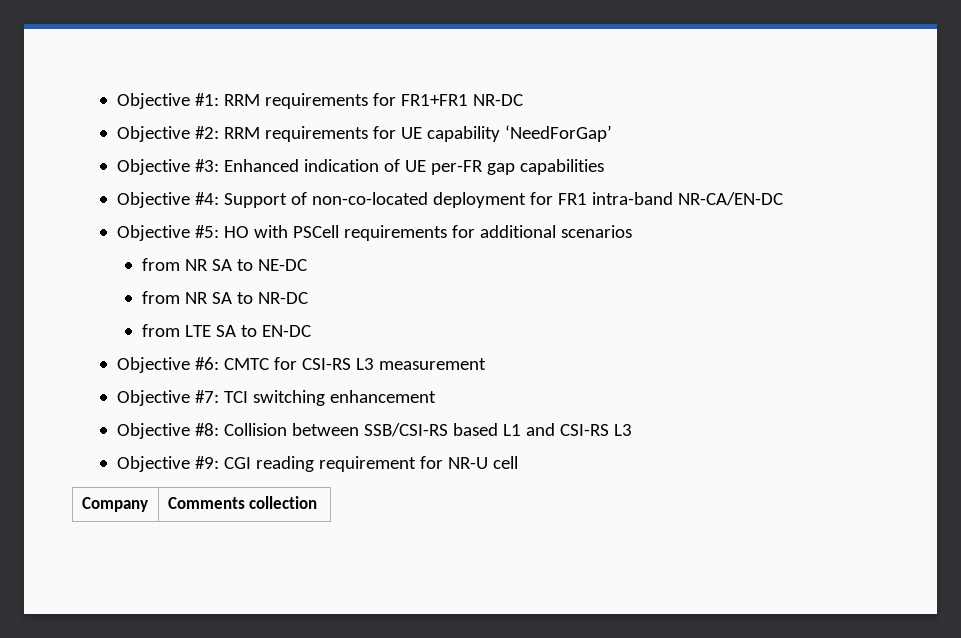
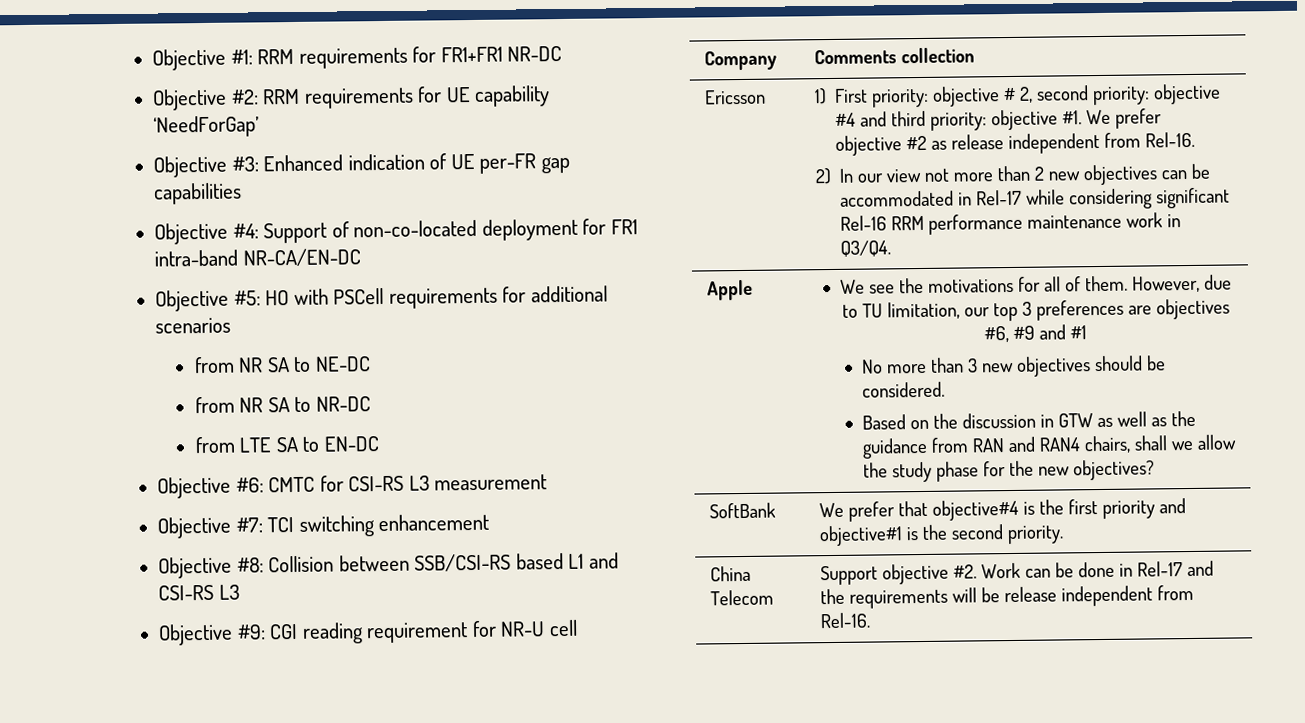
+ Ericsson | 1) First priority: objective # 2, second priority: objective #4 and third priority: objective #1. We prefer objective #2 as release independent from Rel-16.
+ 2) In our view not more than 2 new objectives can be accommodated in Rel-17 while considering significant Rel-16 RRM performance maintenance work in Q3/Q4.
+ Apple | We see the motivations for all of them. However, due to TU limitation, our top 3 preferences are objectives #6, #9 and #1
+ No more than 3 new objectives should be considered.
+ Based on the discussion in GTW as well as the guidance from RAN and RAN4 chairs, shall we allow the study phase for the new objectives?
+ SoftBank | We prefer that objective#4 is the first priority and objective#1 is the second priority.
+ China Telecom | Support objective #2. Work can be done in Rel-17 and the requirements will be release independent from Rel-16.

